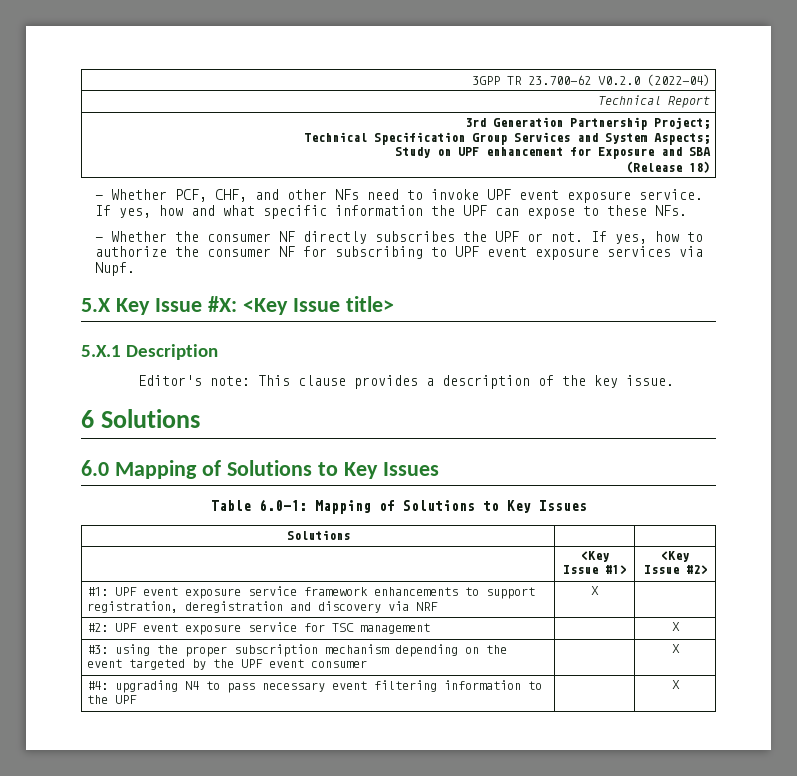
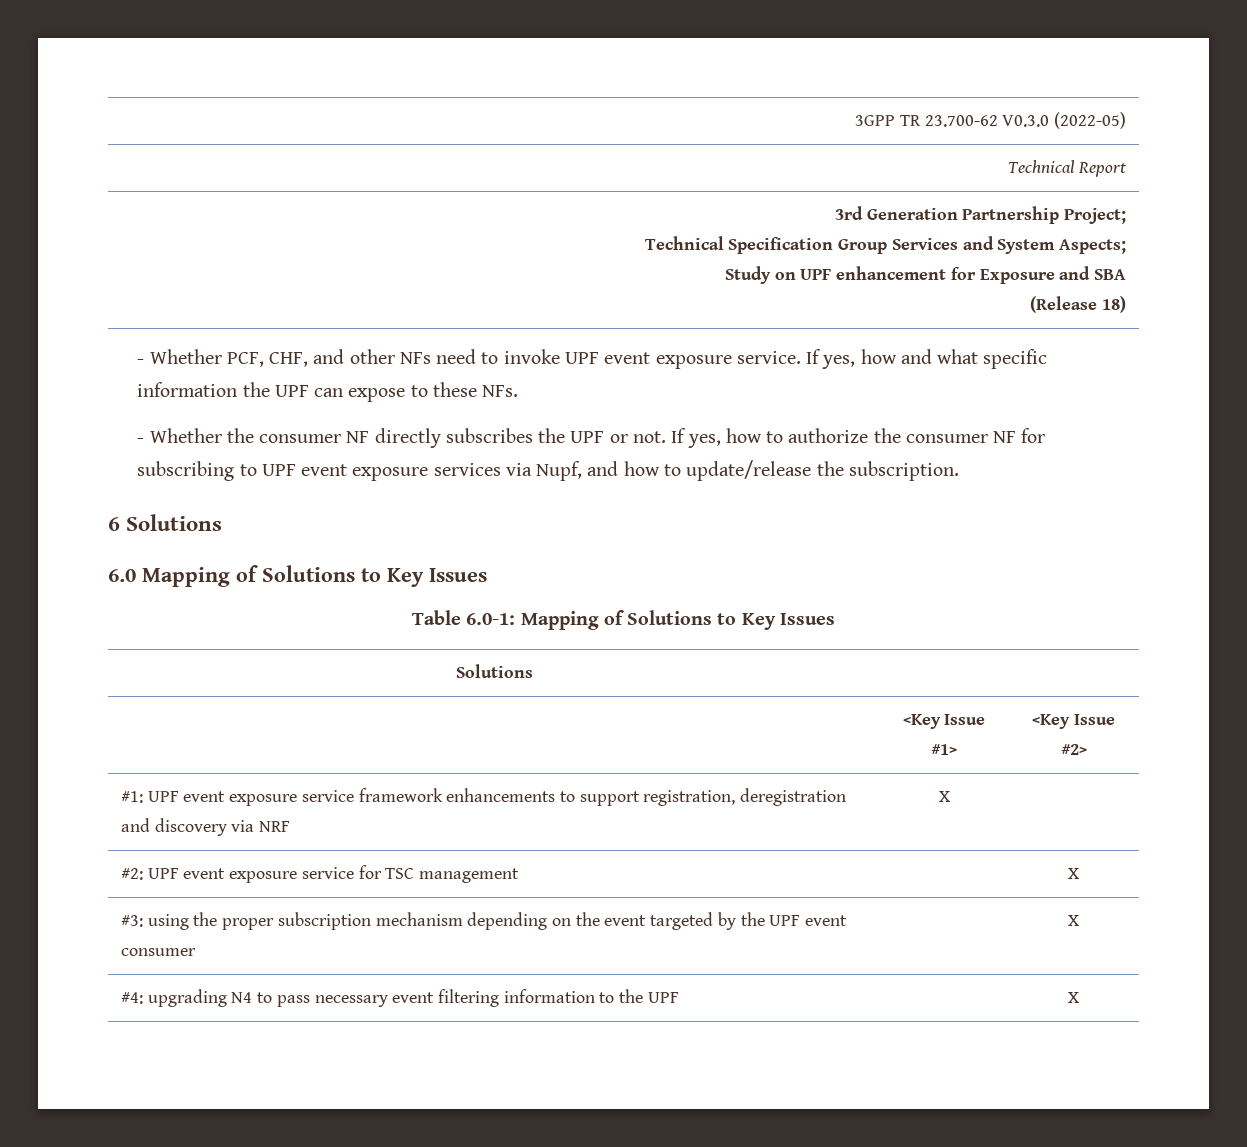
- 3GPP TR 23.700-62 V0.2.0 (2022-04)
+ 3GPP TR 23.700-62 V0.3.0 (2022-05)
- If yes, how to authorize the consumer NF for subscribing to UPF event exposure services via Nupf.
- 5.X Key Issue #X: <Key Issue title>
- 5.X.1 Description
- Editor's note: This clause provides a description of the key issue.
+ If yes, how to authorize the consumer NF for subscribing to UPF event exposure services via Nupf, and how to update/release the subscription.

